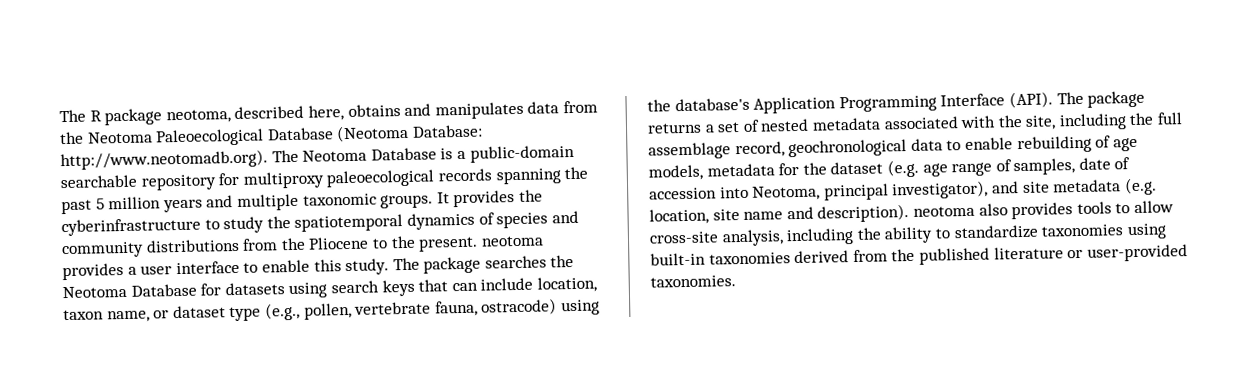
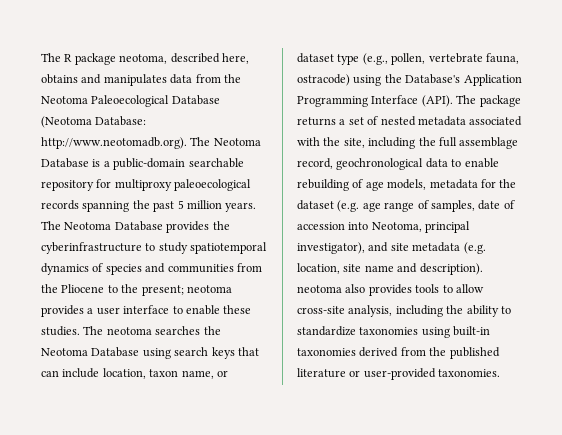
- http://www.neotomadb.org). The Neotoma Database is a public-domain searchable repository for multiproxy paleoecological records spanning the past 5 million years and multiple taxonomic groups. It provides the cyberinfrastructure to study the spatiotemporal dynamics of species and community distributions from the Pliocene to the present. neotoma provides a user interface to enable this study. The package searches the Neotoma Database for datasets using search keys that can include location, taxon name, or dataset type (e.g., pollen, vertebrate fauna, ostracode) using the database's Application Programming Interface (API).
+ http://www.neotomadb.org). The Neotoma Database is a public-domain searchable repository for multiproxy paleoecological records spanning the past 5 million years. The Neotoma Database provides the cyberinfrastructure to study spatiotemporal dynamics of species and communities from the Pliocene to the present; neotoma provides a user interface to enable these studies. The neotoma searches the Neotoma Database using search keys that can include location, taxon name, or dataset type (e.g., pollen, vertebrate fauna, ostracode) using the Database's Application Programming Interface (API).

